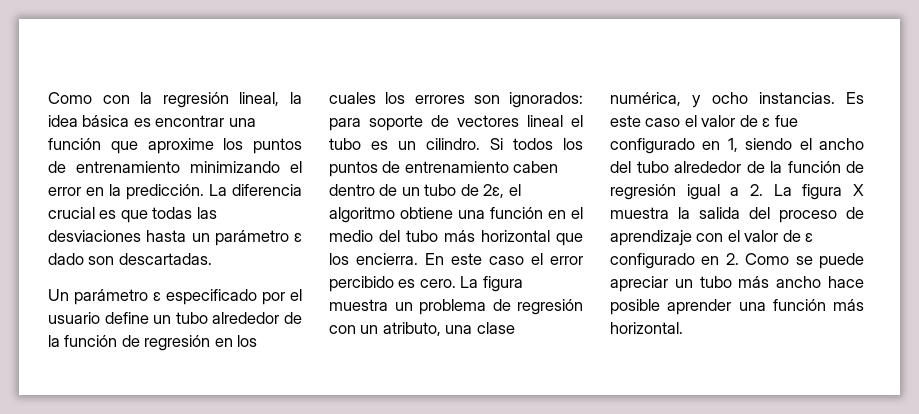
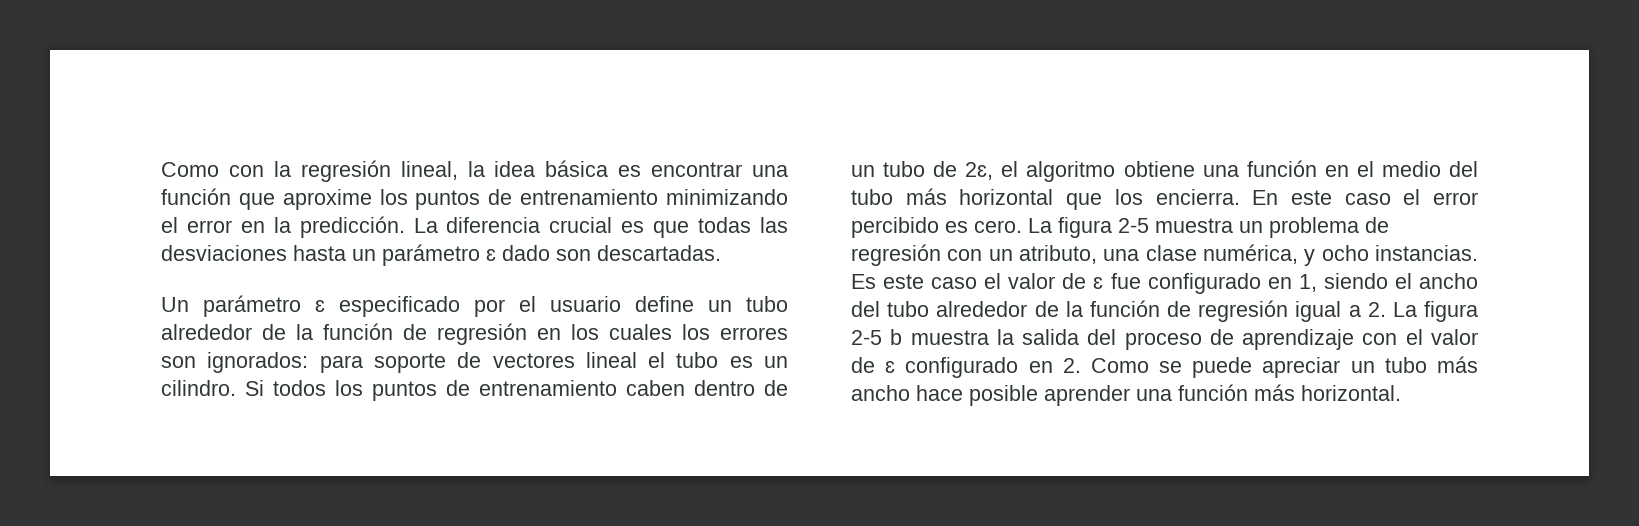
- La figura muestra un problema de regresión con un atributo, una clase numérica, y ocho instancias.
+ La figura 2-5 muestra un problema de regresión con un atributo, una clase numérica, y ocho instancias.
- Es este caso el valor de ɛ fue configurado en 1, siendo el ancho del tubo alrededor de la función de regresión igual a 2. La figura X muestra la salida del proceso de aprendizaje con el valor de ɛ configurado en 2. Como se puede apreciar un tubo más ancho hace posible aprender una función más horizontal.
+ Es este caso el valor de ɛ fue configurado en 1, siendo el ancho del tubo alrededor de la función de regresión igual a 2. La figura 2-5 b muestra la salida del proceso de aprendizaje con el valor de ɛ configurado en 2. Como se puede apreciar un tubo más ancho hace posible aprender una función más horizontal.

